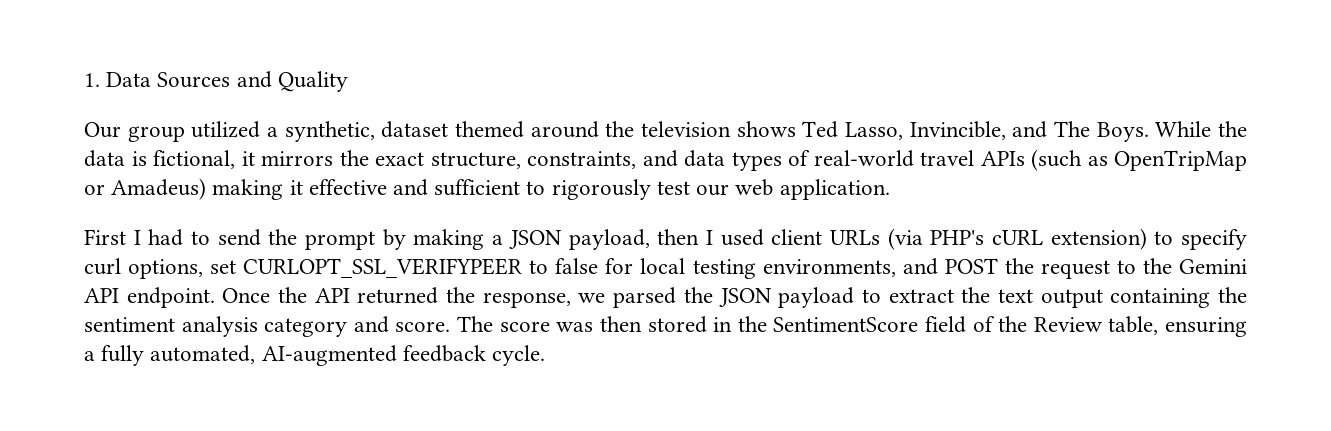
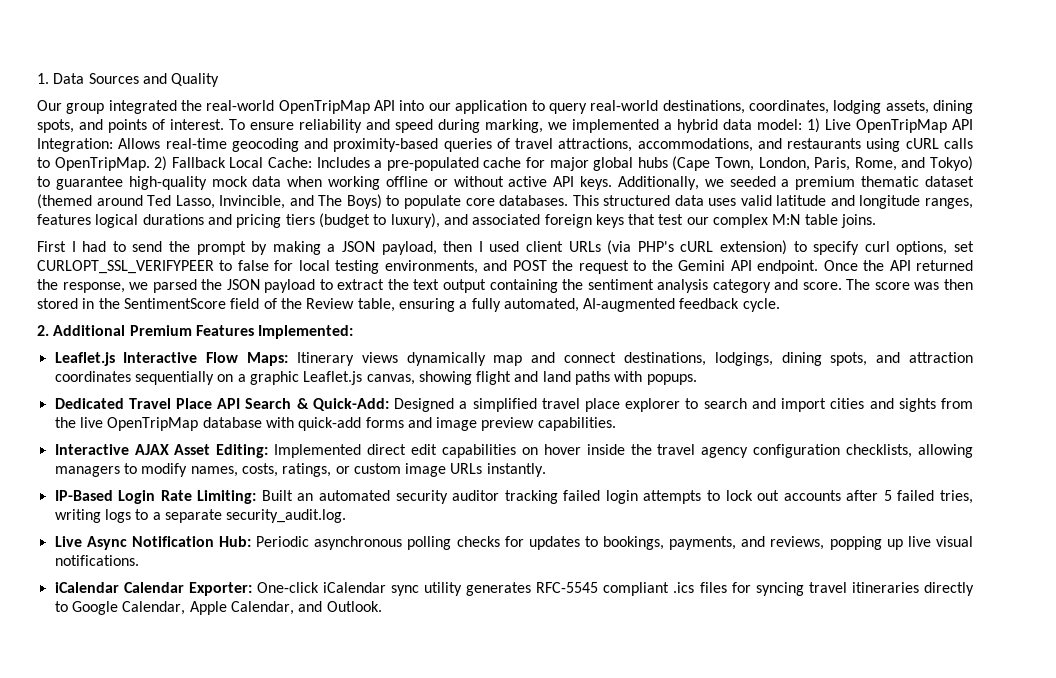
- Our group utilized a synthetic, dataset themed around the television shows Ted Lasso, Invincible, and The Boys. While the data is fictional, it mirrors the exact structure, constraints, and data types of real-world travel APIs (such as OpenTripMap or Amadeus) making it effective and sufficient to rigorously test our web application.
+ Our group integrated the real-world OpenTripMap API into our application to query real-world destinations, coordinates, lodging assets, dining spots, and points of interest. To ensure reliability and speed during marking, we implemented a hybrid data model: 1) Live OpenTripMap API Integration: Allows real-time geocoding and proximity-based queries of travel attractions, accommodations, and restaurants using cURL calls to OpenTripMap. 2) Fallback Local Cache: Includes a pre-populated cache for major global hubs (Cape Town, London, Paris, Rome, and Tokyo) to guarantee high-quality mock data when working offline or without active API keys. Additionally, we seeded a premium thematic dataset (themed around Ted Lasso, Invincible, and The Boys) to populate core databases. This structured data uses valid latitude and longitude ranges, features logical durations and pricing tiers (budget to luxury), and associated foreign keys that test our complex M:N table joins.
+ 2. Additional Premium Features Implemented:
+ Leaflet.js Interactive Flow Maps: Itinerary views dynamically map and connect destinations, lodgings, dining spots, and attraction coordinates sequentially on a graphic Leaflet.js canvas, showing flight and land paths with popups.
+ Dedicated Travel Place API Search & Quick-Add: Designed a simplified travel place explorer to search and import cities and sights from the live OpenTripMap database with quick-add forms and image preview capabilities.
+ Interactive AJAX Asset Editing: Implemented direct edit capabilities on hover inside the travel agency configuration checklists, allowing managers to modify names, costs, ratings, or custom image URLs instantly.
+ IP-Based Login Rate Limiting: Built an automated security auditor tracking failed login attempts to lock out accounts after 5 failed tries, writing logs to a separate security_audit.log.
+ Live Async Notification Hub: Periodic asynchronous polling checks for updates to bookings, payments, and reviews, popping up live visual notifications.
+ iCalendar Calendar Exporter: One-click iCalendar sync utility generates RFC-5545 compliant .ics files for syncing travel itineraries directly to Google Calendar, Apple Calendar, and Outlook.

